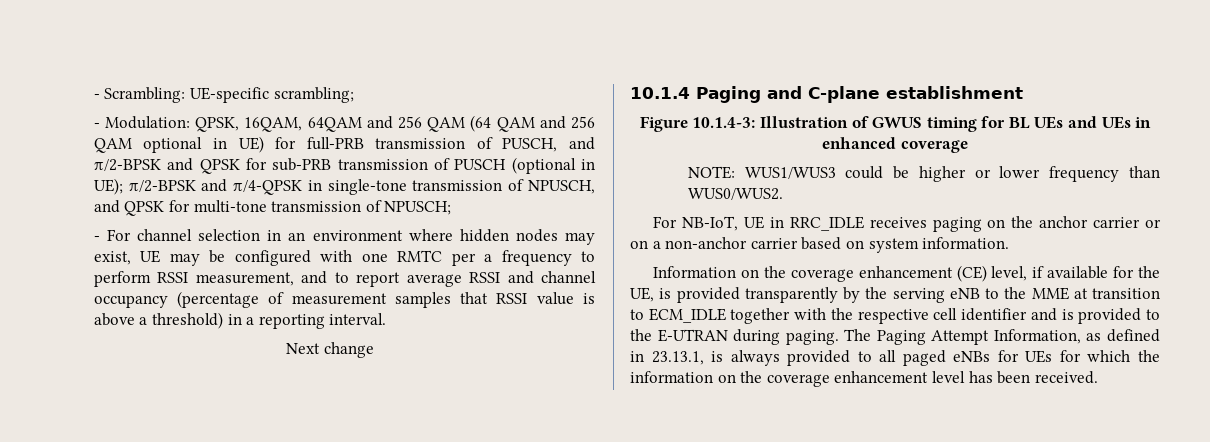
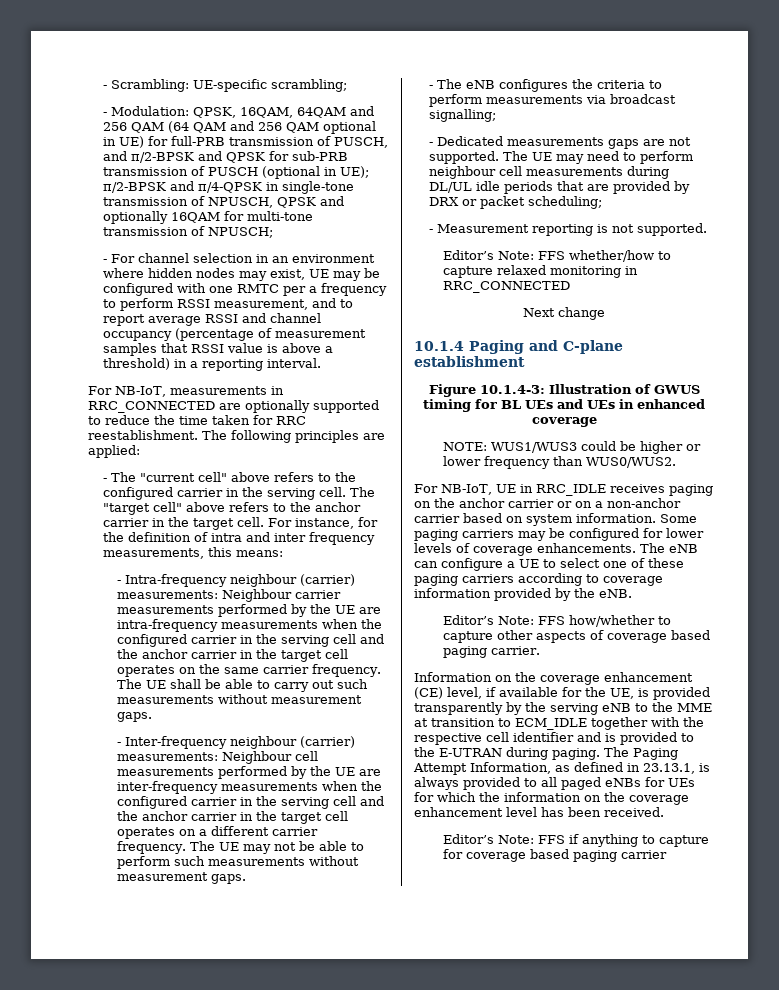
- - Modulation: QPSK, 16QAM, 64QAM and 256 QAM (64 QAM and 256 QAM optional in UE) for full-PRB transmission of PUSCH, and π/2-BPSK and QPSK for sub-PRB transmission of PUSCH (optional in UE); π/2-BPSK and π/4-QPSK in single-tone transmission of NPUSCH, and QPSK for multi-tone transmission of NPUSCH;
+ - Modulation: QPSK, 16QAM, 64QAM and 256 QAM (64 QAM and 256 QAM optional in UE) for full-PRB transmission of PUSCH, and π/2-BPSK and QPSK for sub-PRB transmission of PUSCH (optional in UE); π/2-BPSK and π/4-QPSK in single-tone transmission of NPUSCH, QPSK and optionally 16QAM for multi-tone transmission of NPUSCH;
+ For NB-IoT, measurements in RRC_CONNECTED are optionally supported to reduce the time taken for RRC reestablishment. The following principles are applied:
+ - The "current cell" above refers to the configured carrier in the serving cell. The "target cell" above refers to the anchor carrier in the target cell. For instance, for the definition of intra and inter frequency measurements, this means:
+ - Intra-frequency neighbour (carrier) measurements: Neighbour carrier measurements performed by the UE are intra-frequency measurements when the configured carrier in the serving cell and the anchor carrier in the target cell operates on the same carrier frequency. The UE shall be able to carry out such measurements without measurement gaps.
+ - Inter-frequency neighbour (carrier) measurements: Neighbour cell measurements performed by the UE are inter-frequency measurements when the configured carrier in the serving cell and the anchor carrier in the target cell operates on a different carrier frequency. The UE may not be able to perform such measurements without measurement gaps.
+ - The eNB configures the criteria to perform measurements via broadcast signalling;
+ - Dedicated measurements gaps are not supported. The UE may need to perform neighbour cell measurements during DL/UL idle periods that are provided by DRX or packet scheduling;
+ - Measurement reporting is not supported.
+ Editor’s Note: FFS whether/how to capture relaxed monitoring in RRC_CONNECTED
+ Some paging carriers may be configured for lower levels of coverage enhancements. The eNB can configure a UE to select one of these paging carriers according to coverage information provided by the eNB.
+ Editor’s Note: FFS how/whether to capture other aspects of coverage based paging carrier.
+ Editor’s Note: FFS if anything to capture for coverage based paging carrier

